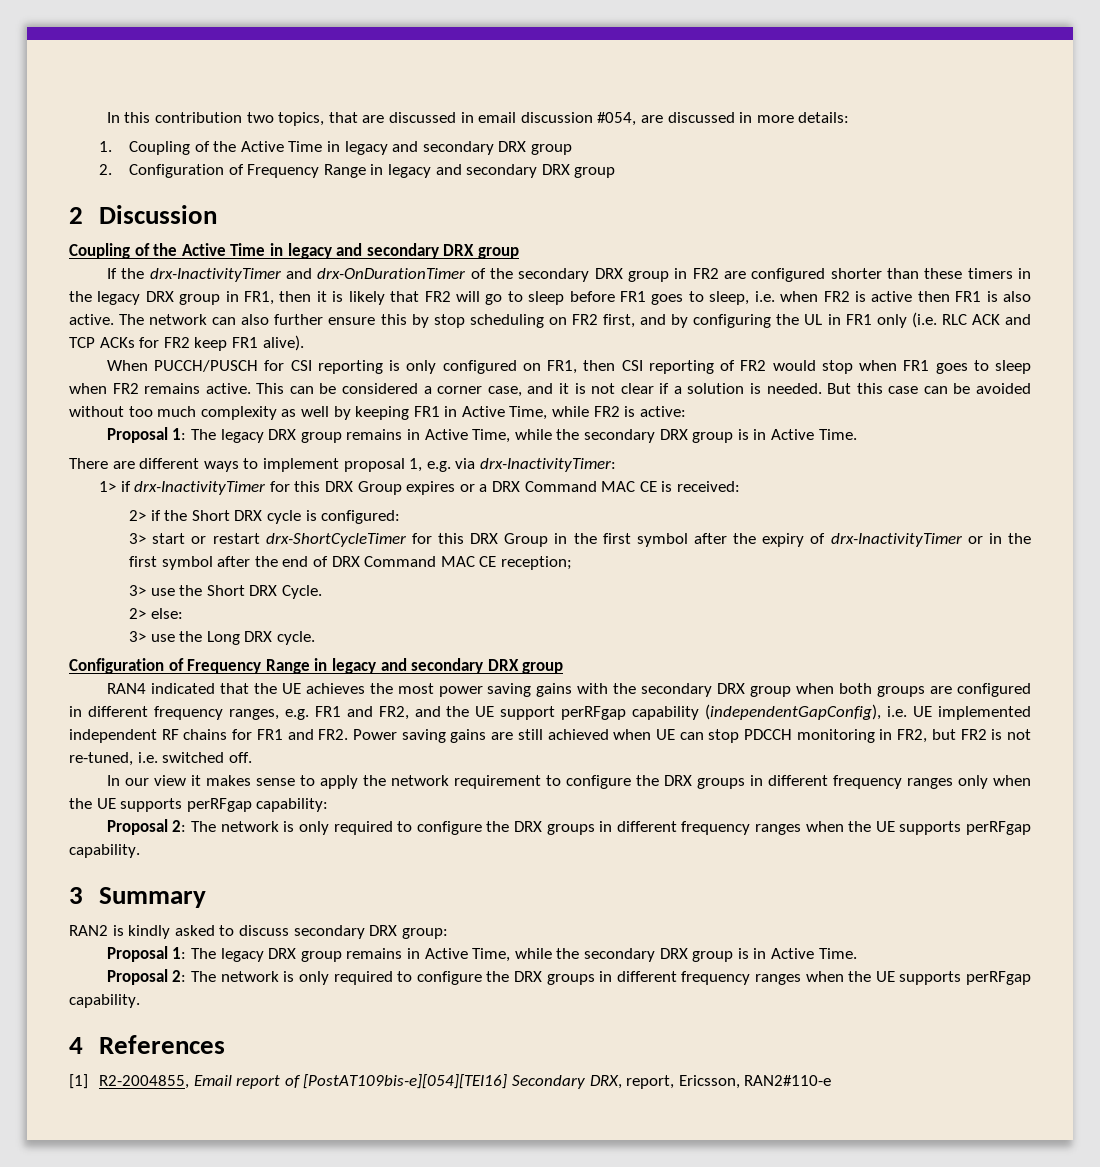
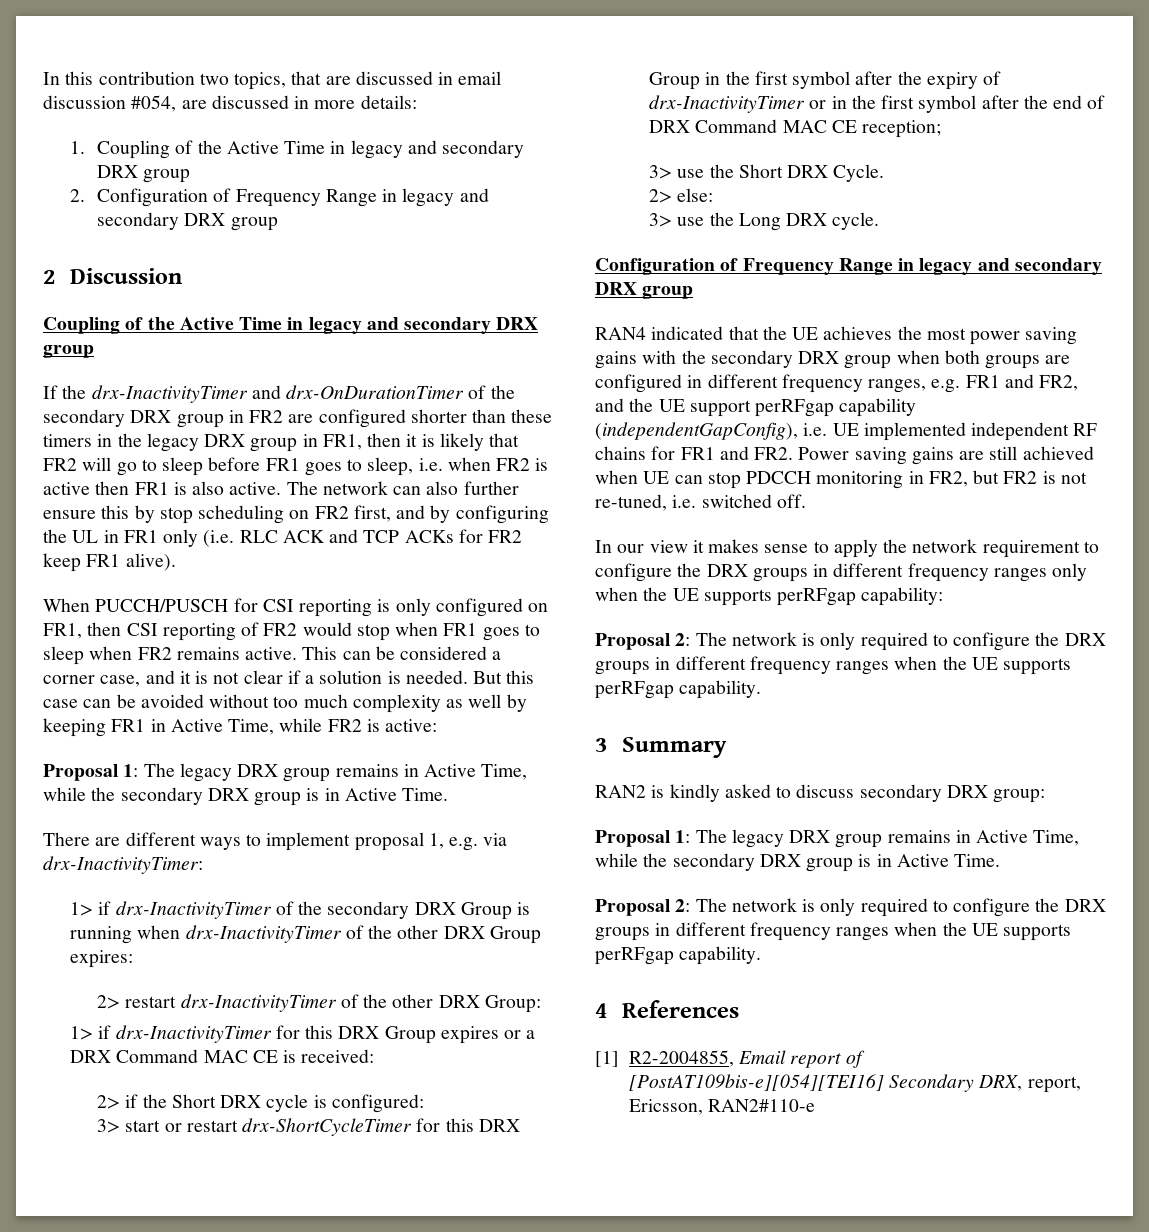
+ 1> if drx-InactivityTimer of the secondary DRX Group is running when drx-InactivityTimer of the other DRX Group expires:
+ 2> restart drx-InactivityTimer of the other DRX Group:

